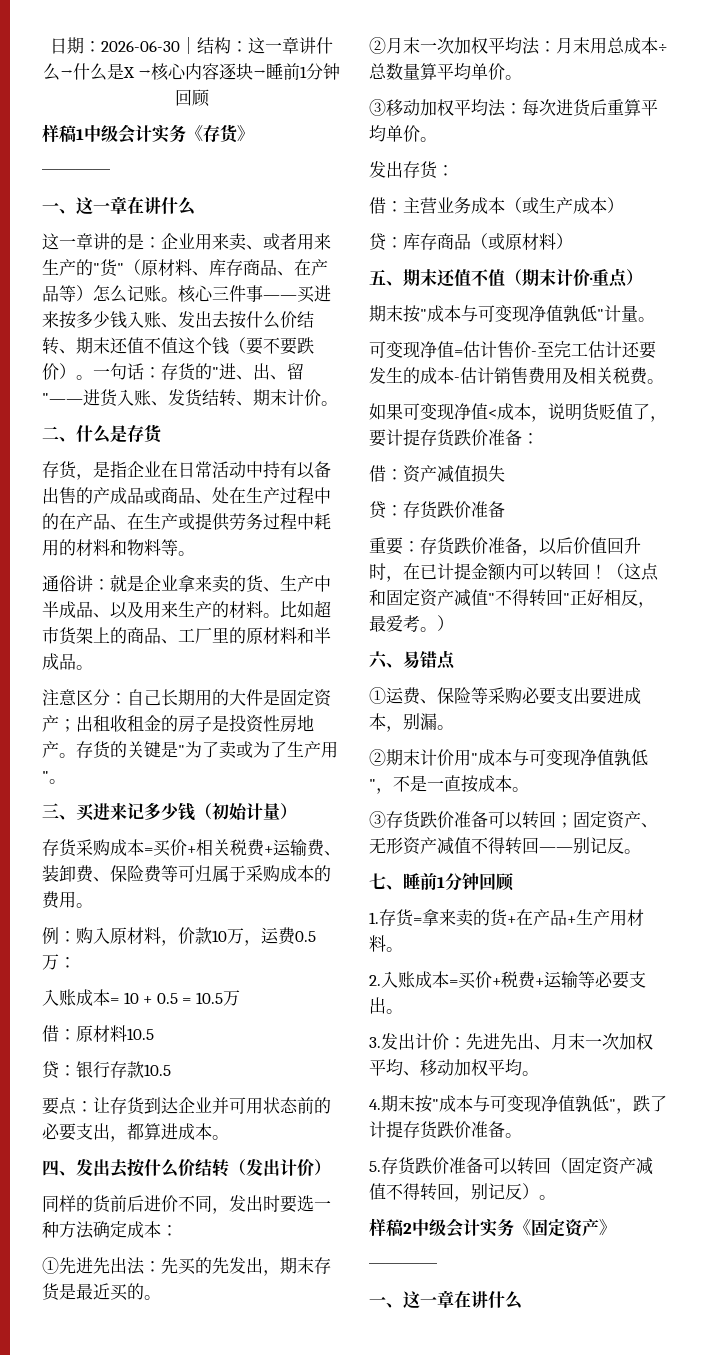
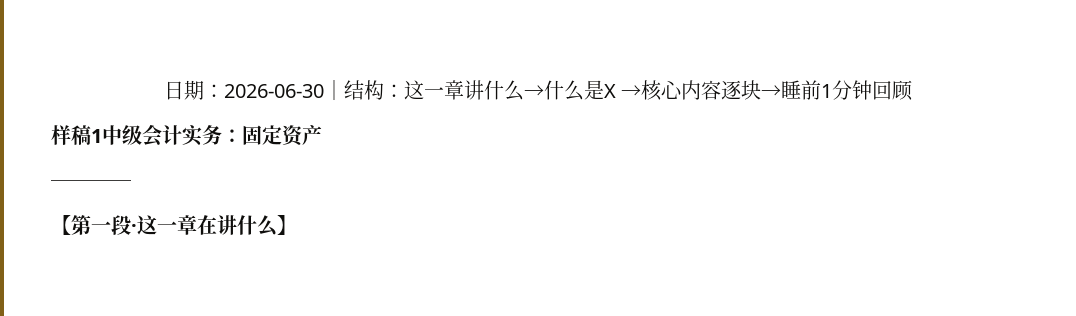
- 样稿1中级会计实务《存货》
+ 样稿1中级会计实务：固定资产
  ────
- 一、这一章在讲什么
- 这一章讲的是：企业用来卖、或者用来生产的"货"（原材料、库存商品、在产品等）怎么记账。核心三件事——买进来按多少钱入账、发出去按什么价结转、期末还值不值这个钱（要不要跌价）。一句话：存货的"进、出、留"——进货入账、发货结转、期末计价。
- 二、什么是存货
- 存货，是指企业在日常活动中持有以备出售的产成品或商品、处在生产过程中的在产品、在生产或提供劳务过程中耗用的材料和物料等。
- 通俗讲：就是企业拿来卖的货、生产中半成品、以及用来生产的材料。比如超市货架上的商品、工厂里的原材料和半成品。
- 注意区分：自己长期用的大件是固定资产；出租收租金的房子是投资性房地产。存货的关键是"为了卖或为了生产用"。
- 三、买进来记多少钱（初始计量）
- 存货采购成本=买价+相关税费+运输费、装卸费、保险费等可归属于采购成本的费用。
- 例：购入原材料，价款10万，运费0.5万：
- 入账成本= 10 + 0.5 = 10.5万
- 借：原材料10.5
- 贷：银行存款10.5
- 要点：让存货到达企业并可用状态前的必要支出，都算进成本。
- 四、发出去按什么价结转（发出计价）
- 同样的货前后进价不同，发出时要选一种方法确定成本：
- ①先进先出法：先买的先发出，期末存货是最近买的。
- ②月末一次加权平均法：月末用总成本÷总数量算平均单价。
- ③移动加权平均法：每次进货后重算平均单价。
- 发出存货：
- 借：主营业务成本（或生产成本）
- 贷：库存商品（或原材料）
- 五、期末还值不值（期末计价·重点）
- 期末按"成本与可变现净值孰低"计量。
- 可变现净值=估计售价-至完工估计还要发生的成本-估计销售费用及相关税费。
- 如果可变现净值<成本，说明货贬值了，要计提存货跌价准备：
- 借：资产减值损失
- 贷：存货跌价准备
- 重要：存货跌价准备，以后价值回升时，在已计提金额内可以转回！（这点和固定资产减值"不得转回"正好相反，最爱考。）
- 六、易错点
- ①运费、保险等采购必要支出要进成本，别漏。
- ②期末计价用"成本与可变现净值孰低"，不是一直按成本。
- ③存货跌价准备可以转回；固定资产、无形资产减值不得转回——别记反。
- 七、睡前1分钟回顾
- 1.存货=拿来卖的货+在产品+生产用材料。
- 2.入账成本=买价+税费+运输等必要支出。
- 3.发出计价：先进先出、月末一次加权平均、移动加权平均。
- 4.期末按"成本与可变现净值孰低"，跌了计提存货跌价准备。
- 5.存货跌价准备可以转回（固定资产减值不得转回，别记反）。
- 样稿2中级会计实务《固定资产》
- ────
- 一、这一章在讲什么
+ 【第一段·这一章在讲什么】

